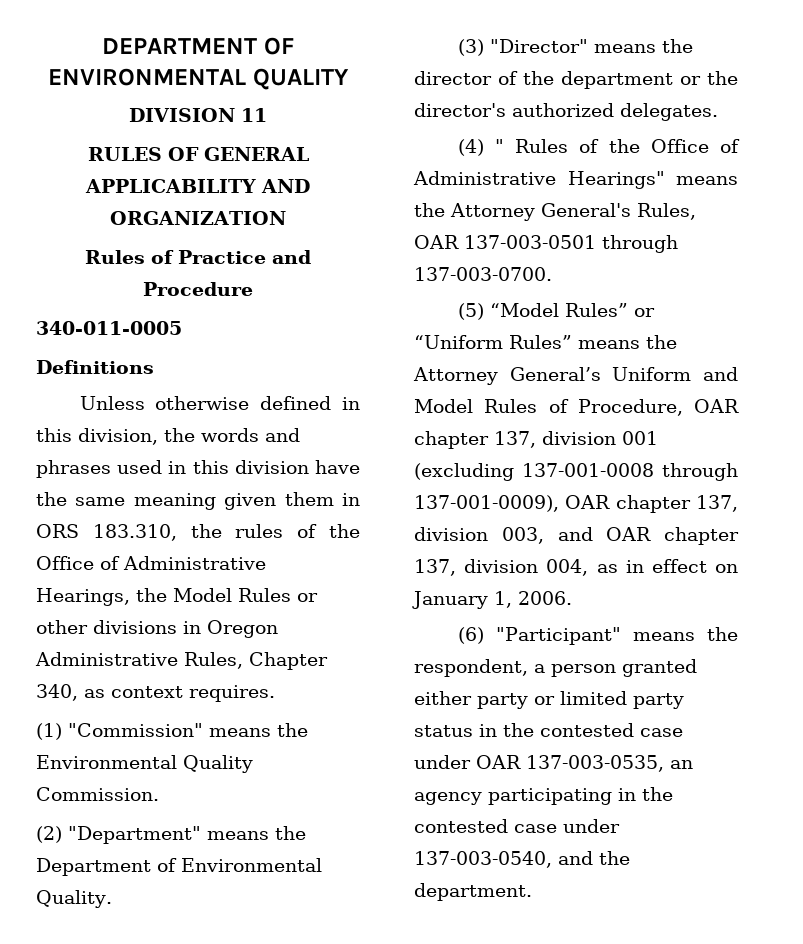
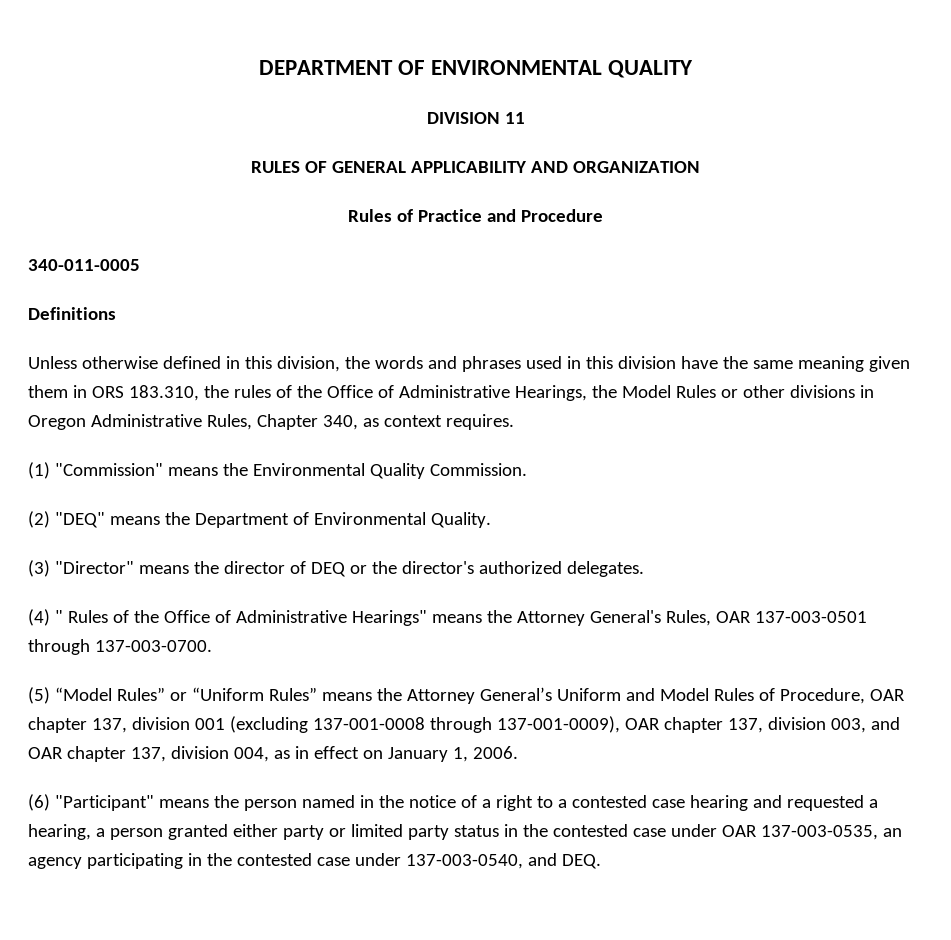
- (2) "Department" means the Department of Environmental Quality.
+ (2) "DEQ" means the Department of Environmental Quality.
- (3) "Director" means the director of the department or the director's authorized delegates.
+ (3) "Director" means the director of DEQ or the director's authorized delegates.
- (6) "Participant" means the respondent, a person granted either party or limited party status in the contested case under OAR 137-003-0535, an agency participating in the contested case under 137-003-0540, and the department.
+ (6) "Participant" means the person named in the notice of a right to a contested case hearing and requested a hearing, a person granted either party or limited party status in the contested case under OAR 137-003-0535, an agency participating in the contested case under 137-003-0540, and DEQ.

